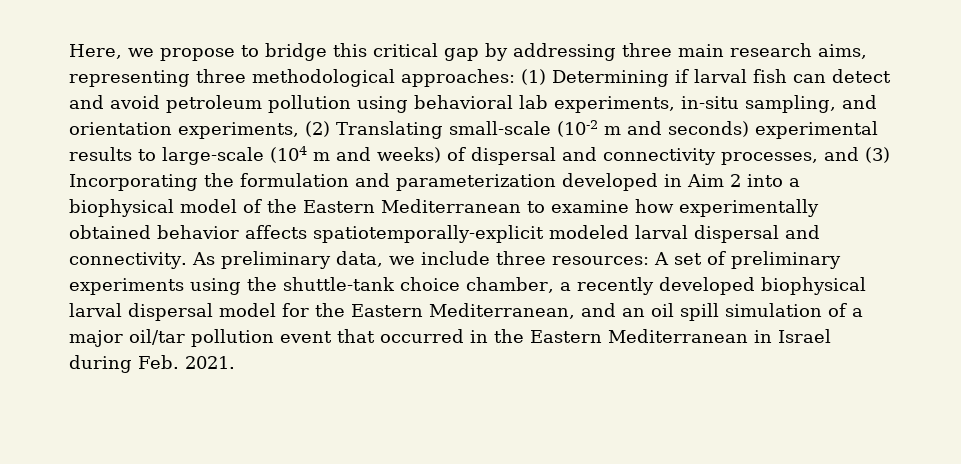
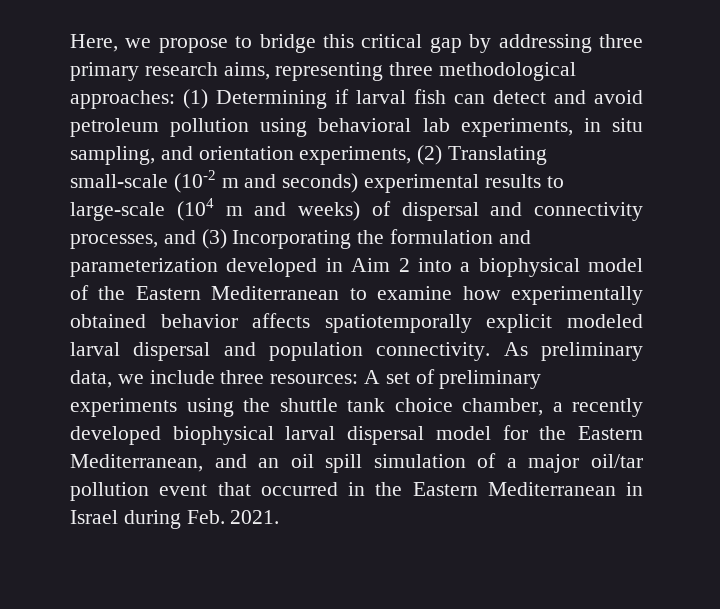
- Here, we propose to bridge this critical gap by addressing three main research aims, representing three methodological approaches:
+ Here, we propose to bridge this critical gap by addressing three primary research aims, representing three methodological approaches:
- (1) Determining if larval fish can detect and avoid petroleum pollution using behavioral lab experiments, in-situ sampling, and orientation experiments, (2) Translating small-scale (10-2 m and seconds) experimental results to large-scale (104 m and weeks) of dispersal and connectivity processes, and (3) Incorporating the formulation and parameterization developed in Aim 2 into a biophysical model of the Eastern Mediterranean to examine how experimentally obtained behavior affects spatiotemporally-explicit modeled larval dispersal and connectivity.
+ (1) Determining if larval fish can detect and avoid petroleum pollution using behavioral lab experiments, in situ sampling, and orientation experiments, (2) Translating small-scale (10-2 m and seconds) experimental results to large-scale (104 m and weeks) of dispersal and connectivity processes, and (3) Incorporating the formulation and parameterization developed in Aim 2 into a biophysical model of the Eastern Mediterranean to examine how experimentally obtained behavior affects spatiotemporally explicit modeled larval dispersal and population connectivity.
- As preliminary data, we include three resources: A set of preliminary experiments using the shuttle-tank choice chamber, a recently developed biophysical larval dispersal model for the Eastern Mediterranean, and an oil spill simulation of a major oil/tar pollution event that occurred in the Eastern Mediterranean in Israel during Feb. 2021.
+ As preliminary data, we include three resources: A set of preliminary experiments using the shuttle tank choice chamber, a recently developed biophysical larval dispersal model for the Eastern Mediterranean, and an oil spill simulation of a major oil/tar pollution event that occurred in the Eastern Mediterranean in Israel during Feb. 2021.

